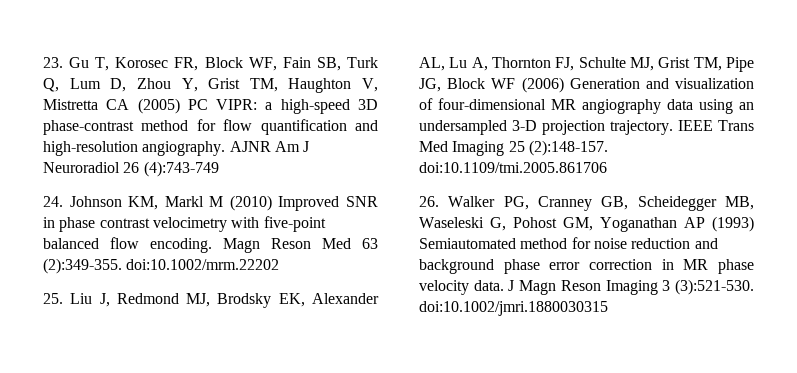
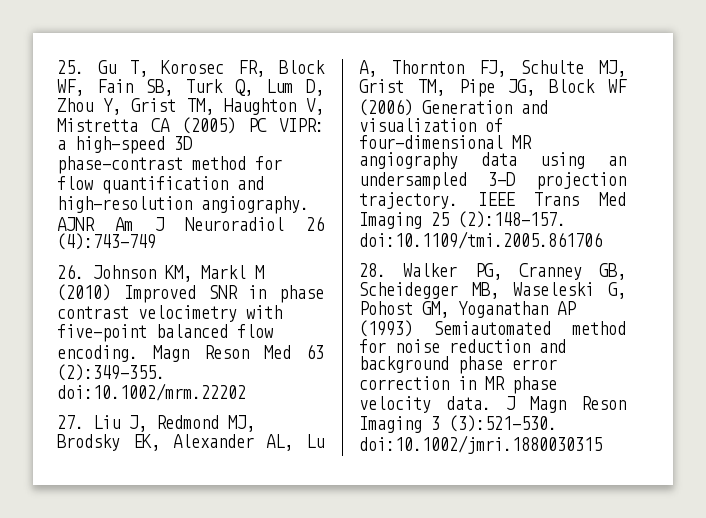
- 23. Gu T, Korosec FR, Block WF, Fain SB, Turk Q, Lum D, Zhou Y, Grist TM, Haughton V, Mistretta CA (2005) PC VIPR: a high-speed 3D phase-contrast method for flow quantification and high-resolution angiography.
+ 25. Gu T, Korosec FR, Block WF, Fain SB, Turk Q, Lum D, Zhou Y, Grist TM, Haughton V, Mistretta CA (2005) PC VIPR: a high-speed 3D phase-contrast method for flow quantification and high-resolution angiography.
- 24. Johnson KM, Markl M (2010) Improved SNR in phase contrast velocimetry with five-point balanced flow encoding.
+ 26. Johnson KM, Markl M (2010) Improved SNR in phase contrast velocimetry with five-point balanced flow encoding.
- 25. Liu J, Redmond MJ, Brodsky EK, Alexander AL, Lu A, Thornton FJ, Schulte MJ, Grist TM, Pipe JG, Block WF (2006) Generation and visualization of four-dimensional MR angiography data using an undersampled 3-D projection trajectory.
+ 27. Liu J, Redmond MJ, Brodsky EK, Alexander AL, Lu A, Thornton FJ, Schulte MJ, Grist TM, Pipe JG, Block WF (2006) Generation and visualization of four-dimensional MR angiography data using an undersampled 3-D projection trajectory.
- 26. Walker PG, Cranney GB, Scheidegger MB, Waseleski G, Pohost GM, Yoganathan AP (1993) Semiautomated method for noise reduction and background phase error correction in MR phase velocity data.
+ 28. Walker PG, Cranney GB, Scheidegger MB, Waseleski G, Pohost GM, Yoganathan AP (1993) Semiautomated method for noise reduction and background phase error correction in MR phase velocity data.

